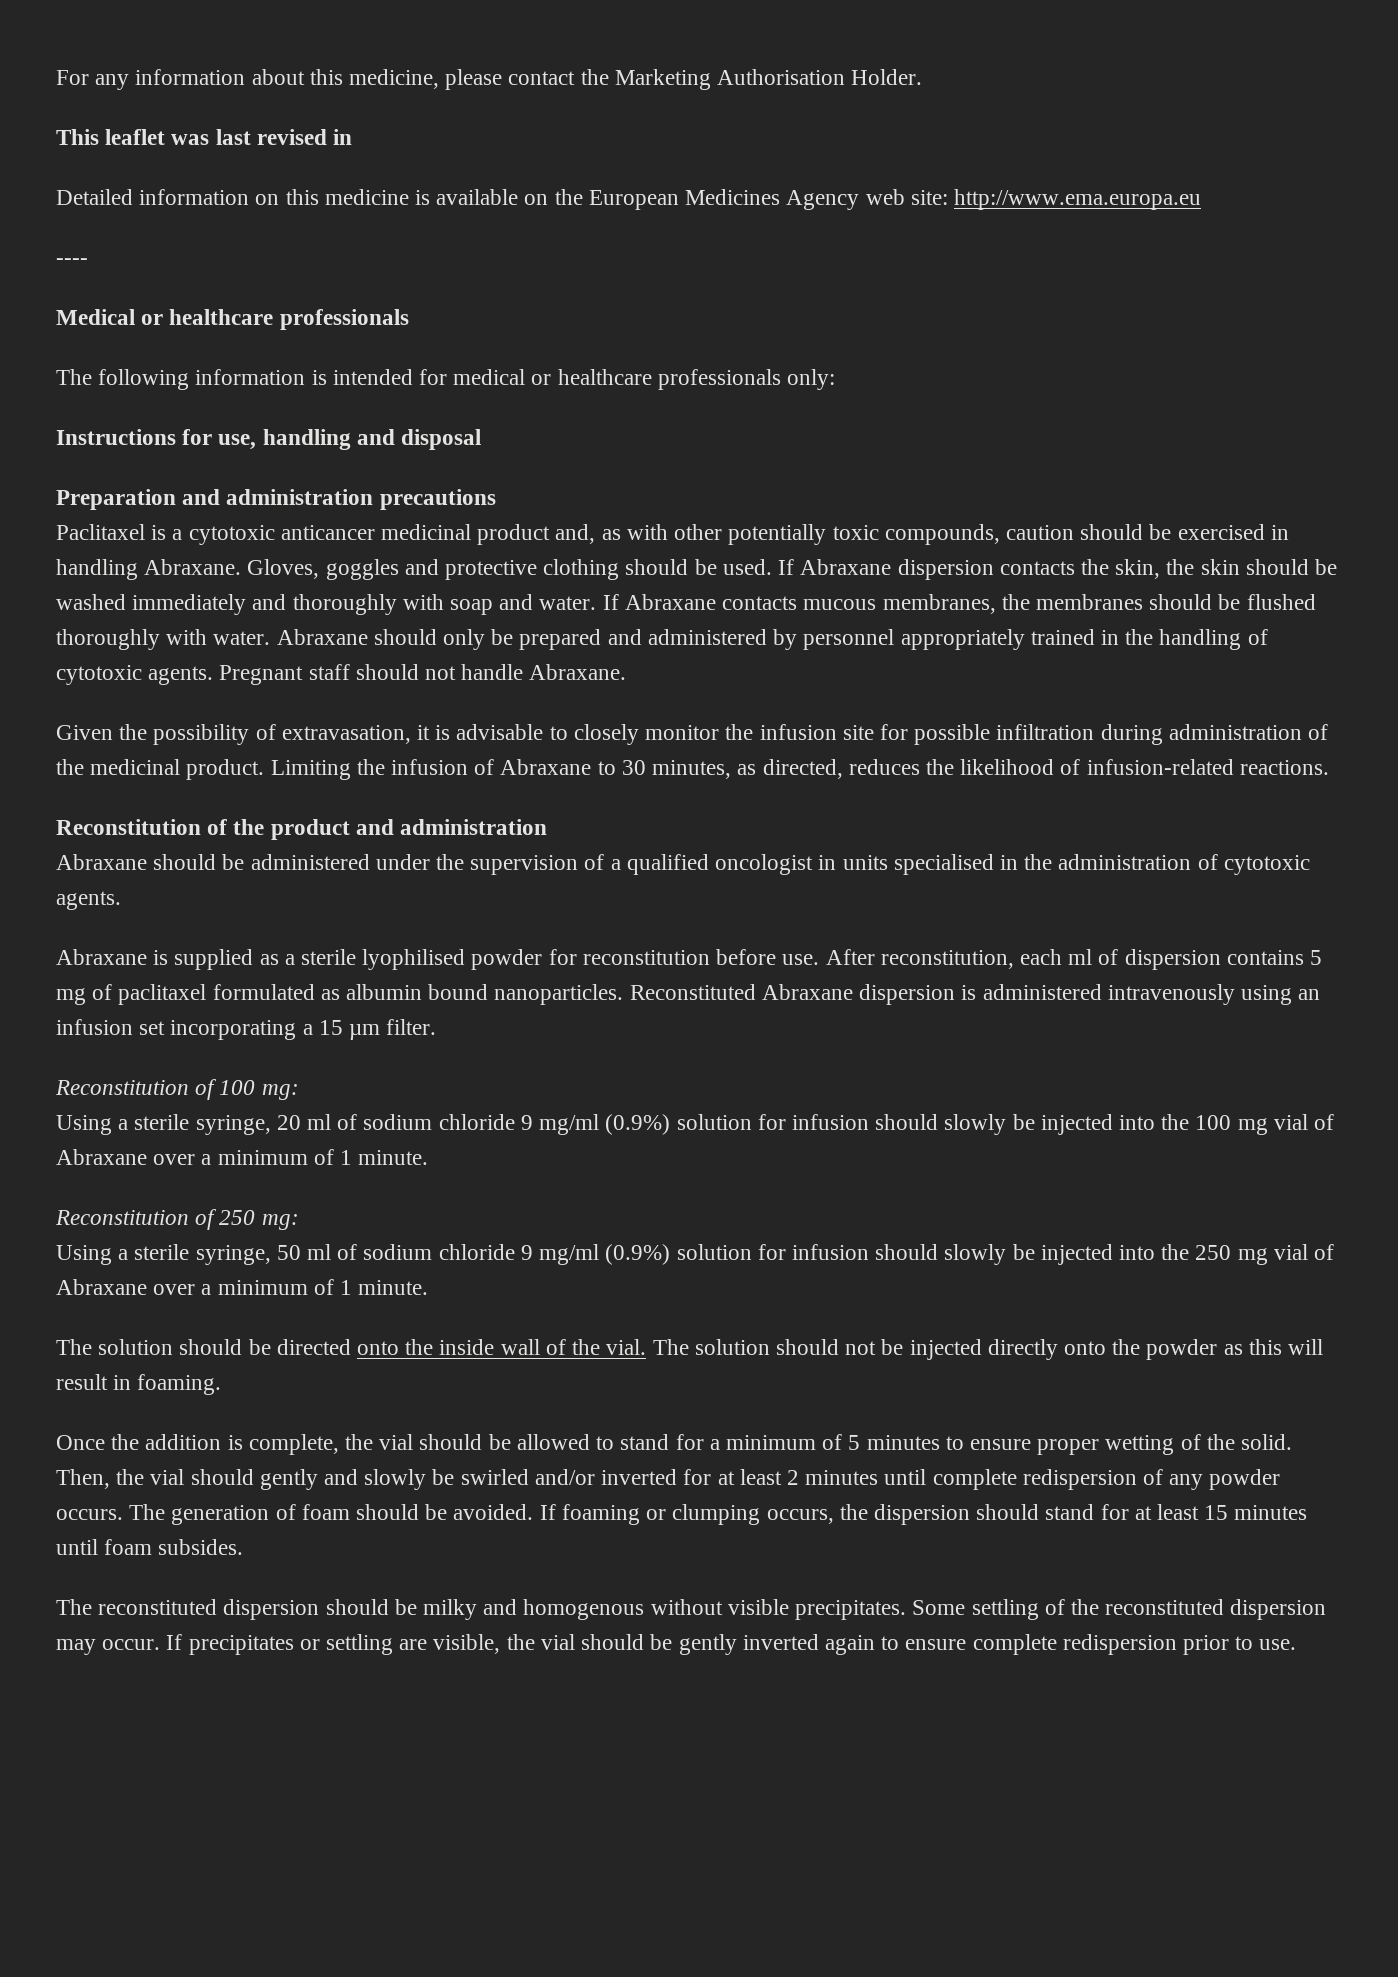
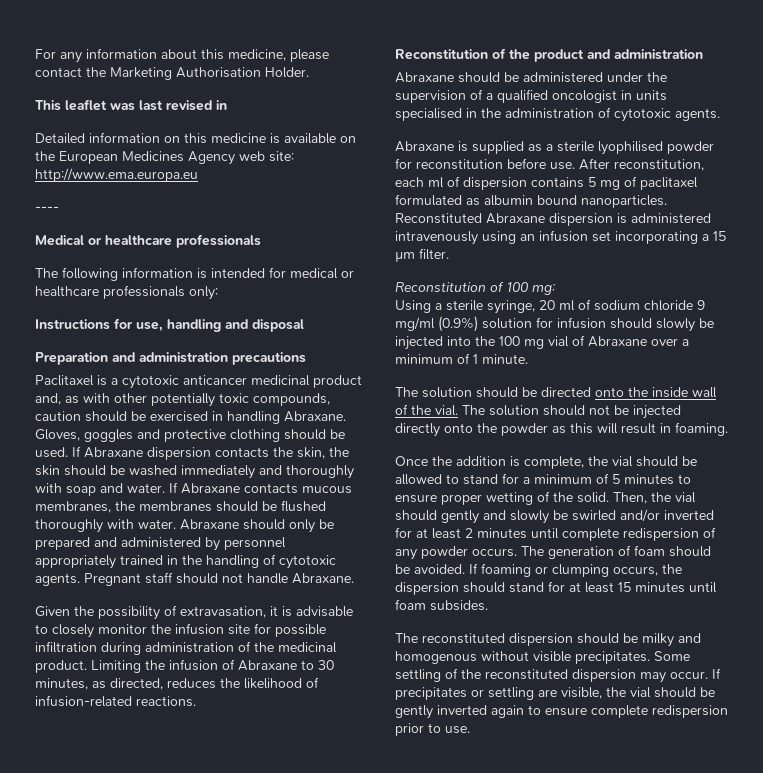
- Reconstitution of 250 mg:
- Using a sterile syringe, 50 ml of sodium chloride 9 mg/ml (0.9%) solution for infusion should slowly be injected into the 250 mg vial of Abraxane over a minimum of 1 minute.

